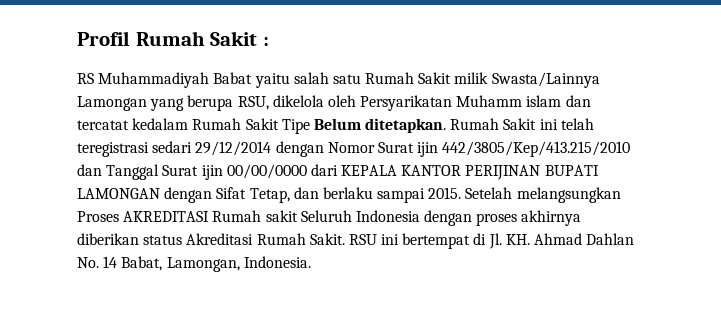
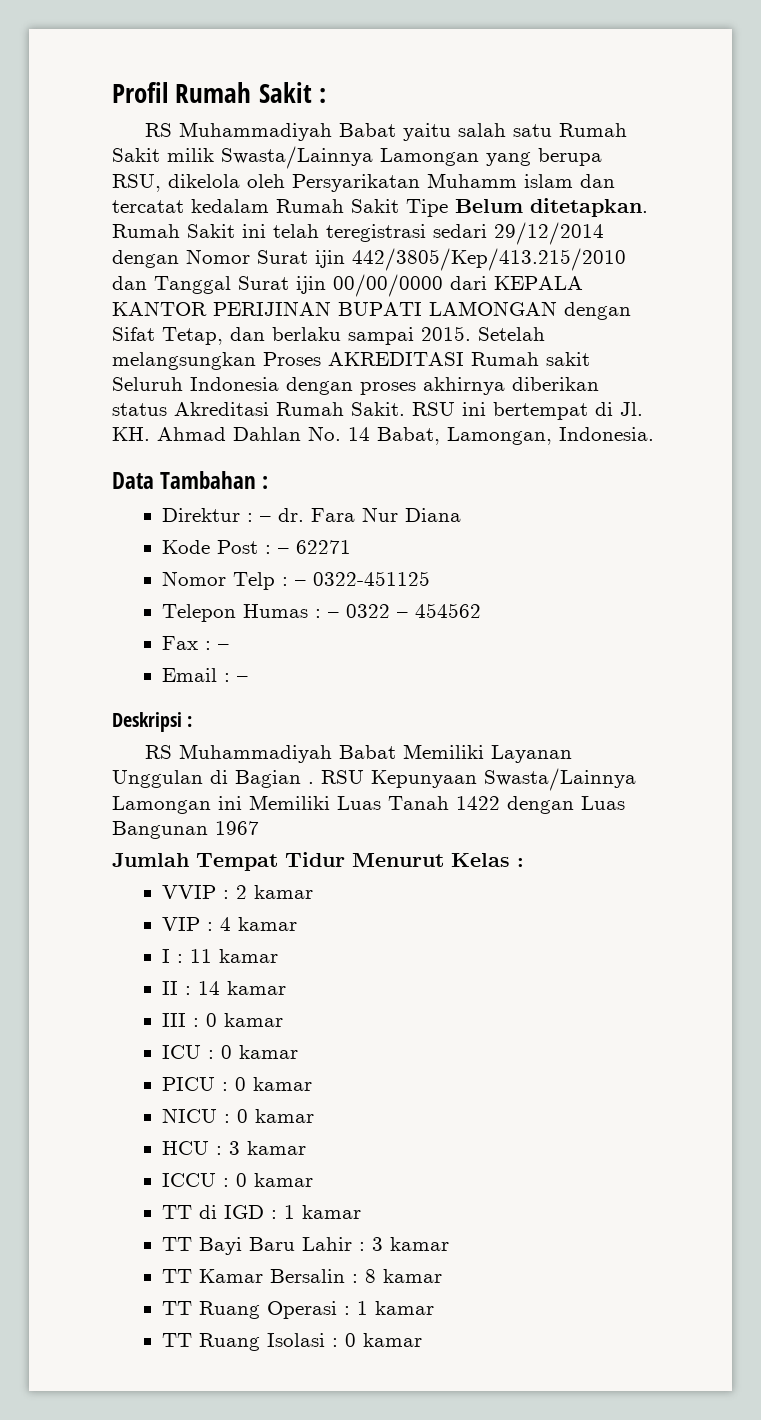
+ Data Tambahan :
+ Direktur : – dr. Fara Nur Diana
+ Kode Post : – 62271
+ Nomor Telp : – 0322-451125
+ Telepon Humas : – 0322 – 454562
+ Fax : –
+ Email : –
+ Deskripsi :
+ RS Muhammadiyah Babat Memiliki Layanan Unggulan di Bagian . RSU Kepunyaan Swasta/Lainnya Lamongan ini Memiliki Luas Tanah 1422 dengan Luas Bangunan 1967
+ Jumlah Tempat Tidur Menurut Kelas :
+ VVIP : 2 kamar
+ VIP : 4 kamar
+ I : 11 kamar
+ II : 14 kamar
+ III : 0 kamar
+ ICU : 0 kamar
+ PICU : 0 kamar
+ NICU : 0 kamar
+ HCU : 3 kamar
+ ICCU : 0 kamar
+ TT di IGD : 1 kamar
+ TT Bayi Baru Lahir : 3 kamar
+ TT Kamar Bersalin : 8 kamar
+ TT Ruang Operasi : 1 kamar
+ TT Ruang Isolasi : 0 kamar

